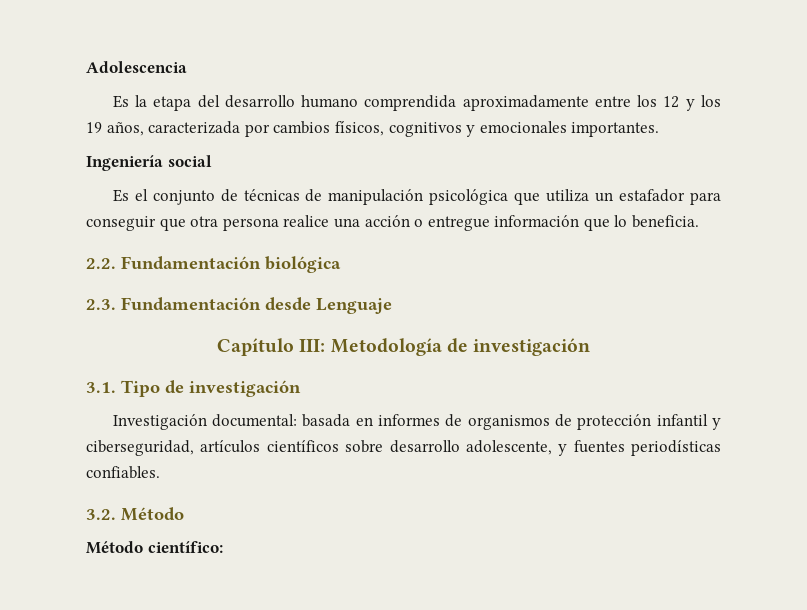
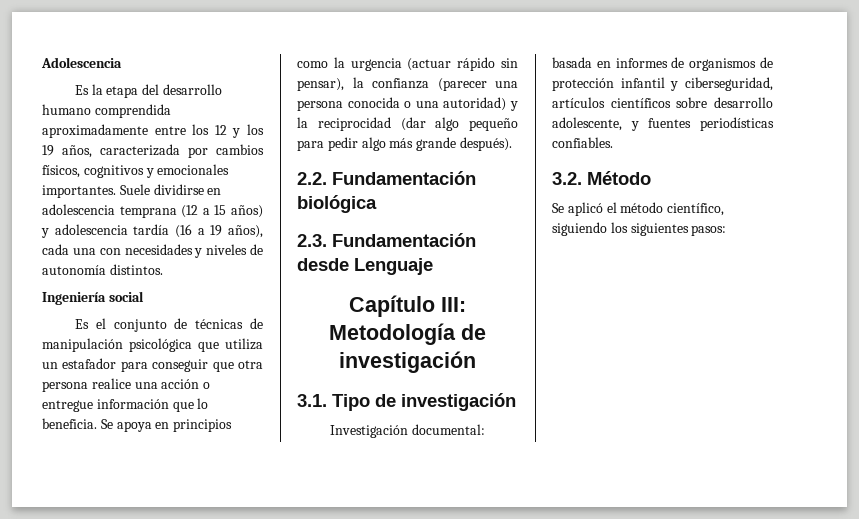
+ Suele dividirse en adolescencia temprana (12 a 15 años) y adolescencia tardía (16 a 19 años), cada una con necesidades y niveles de autonomía distintos.
+ Se apoya en principios como la urgencia (actuar rápido sin pensar), la confianza (parecer una persona conocida o una autoridad) y la reciprocidad (dar algo pequeño para pedir algo más grande después).
- Método científico:
+ Se aplicó el método científico, siguiendo los siguientes pasos:

